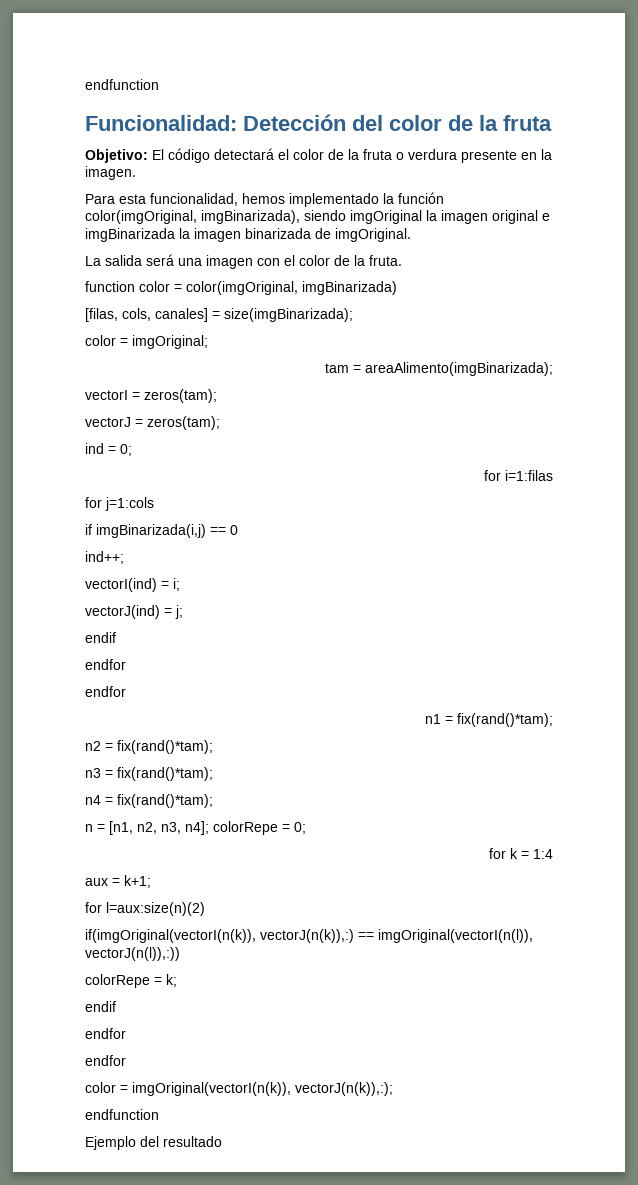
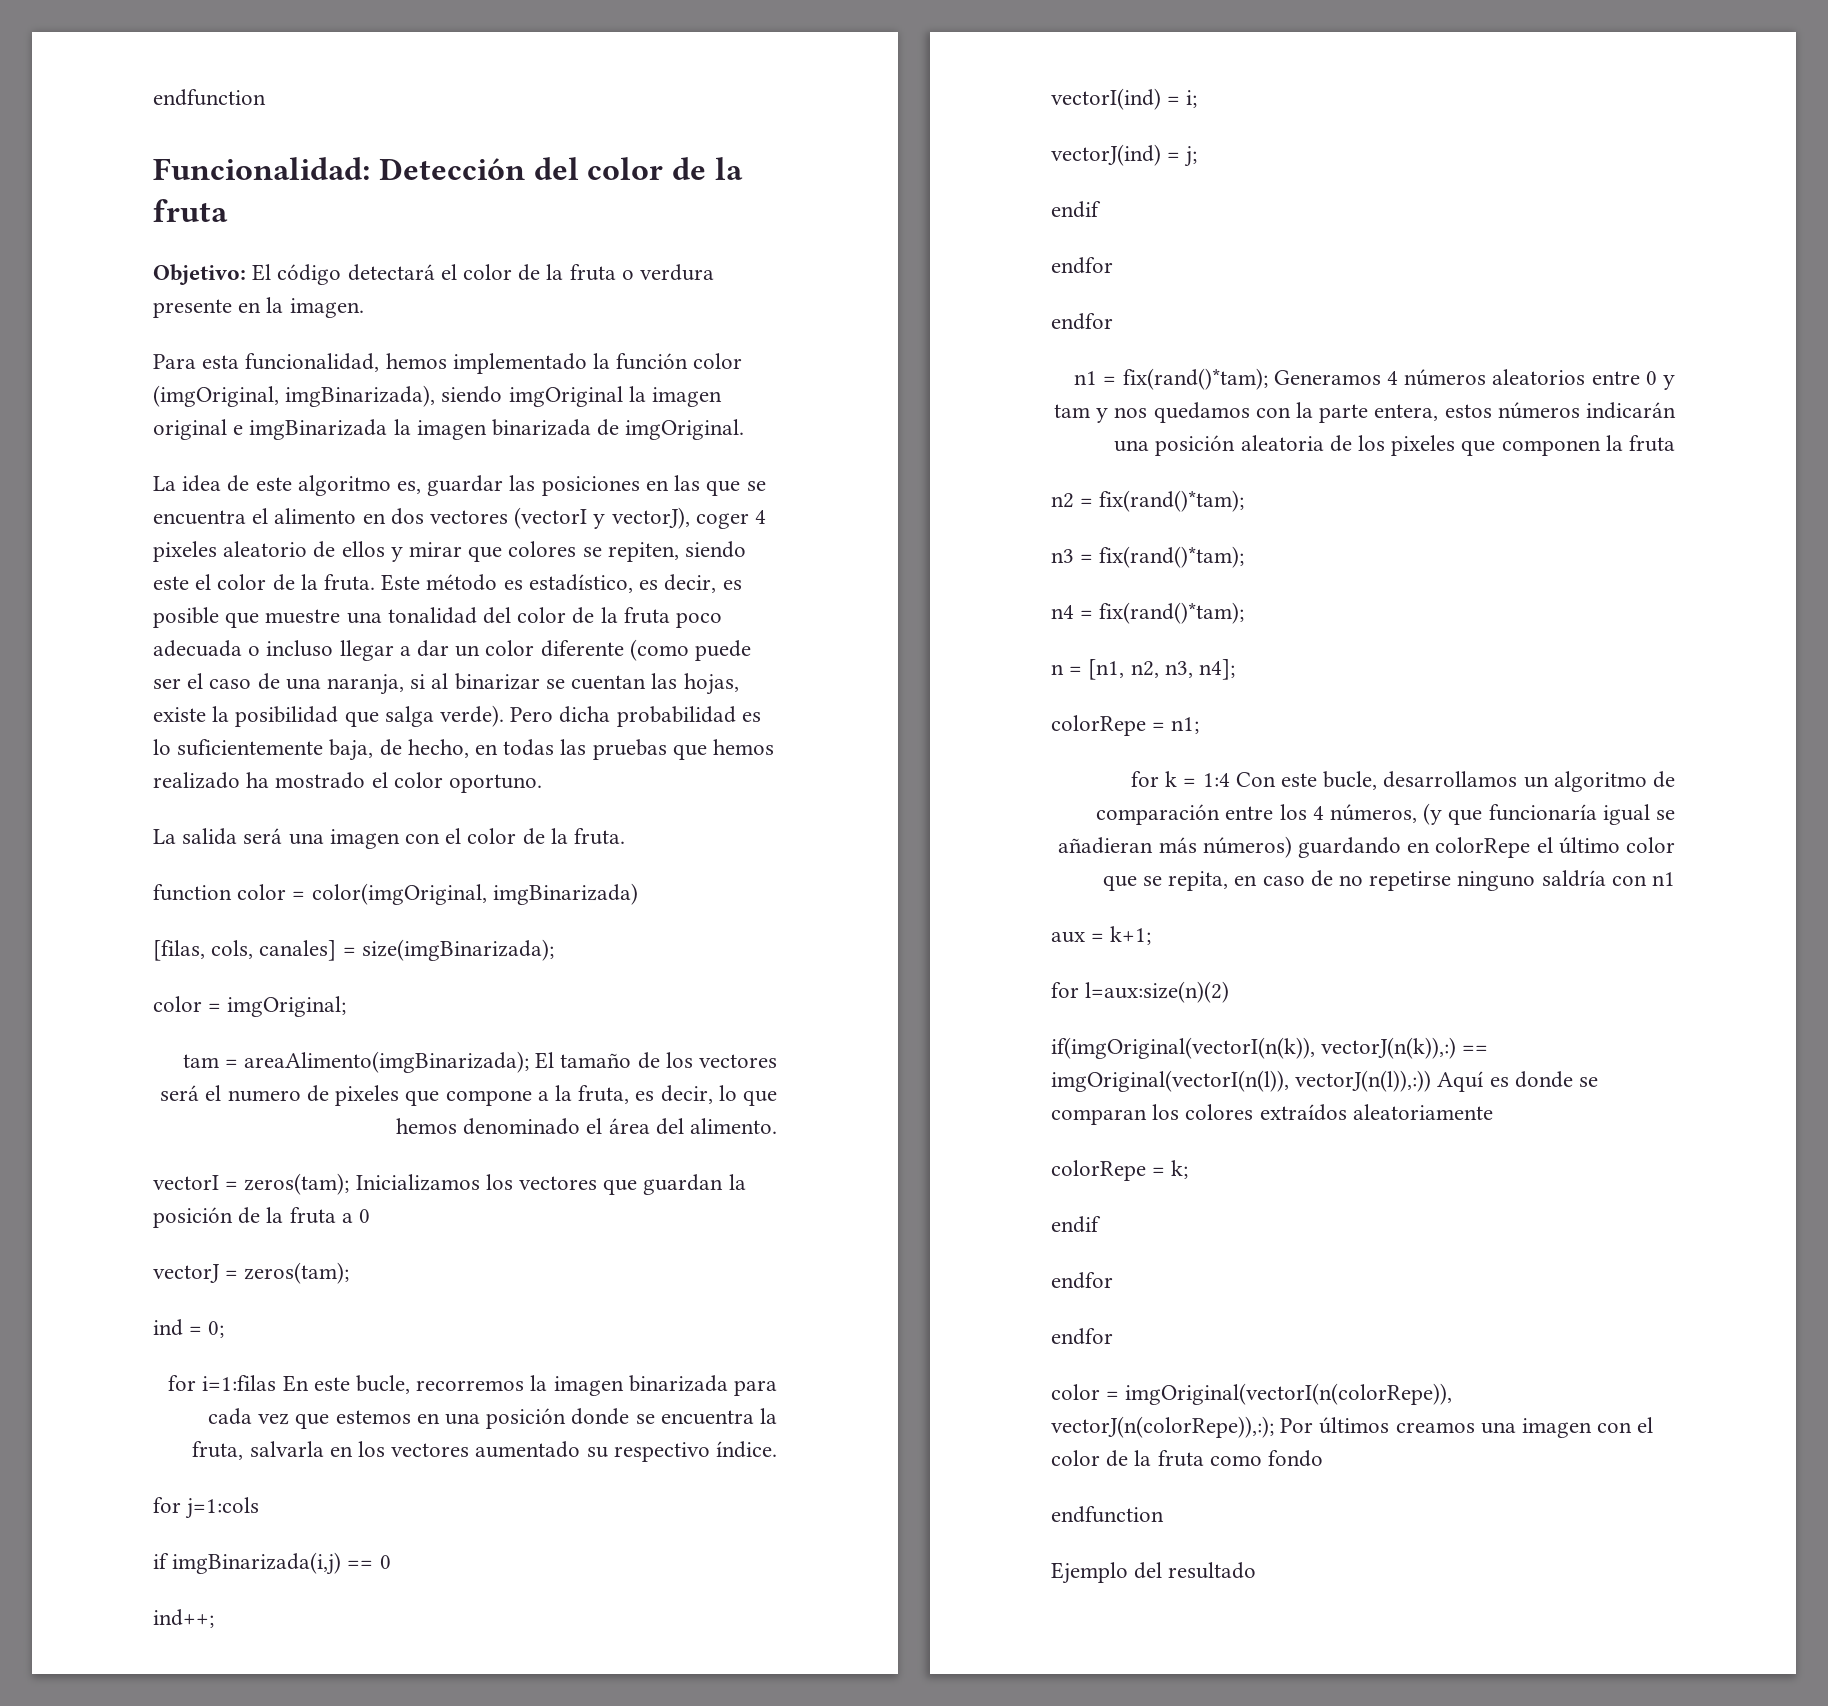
- Para esta funcionalidad, hemos implementado la función color(imgOriginal, imgBinarizada), siendo imgOriginal la imagen original e imgBinarizada la imagen binarizada de imgOriginal.
+ Para esta funcionalidad, hemos implementado la función color (imgOriginal, imgBinarizada), siendo imgOriginal la imagen original e imgBinarizada la imagen binarizada de imgOriginal.
+ La idea de este algoritmo es, guardar las posiciones en las que se encuentra el alimento en dos vectores (vectorI y vectorJ), coger 4 pixeles aleatorio de ellos y mirar que colores se repiten, siendo este el color de la fruta. Este método es estadístico, es decir, es posible que muestre una tonalidad del color de la fruta poco adecuada o incluso llegar a dar un color diferente (como puede ser el caso de una naranja, si al binarizar se cuentan las hojas, existe la posibilidad que salga verde). Pero dicha probabilidad es lo suficientemente baja, de hecho, en todas las pruebas que hemos realizado ha mostrado el color oportuno.
- tam = areaAlimento(imgBinarizada);
- vectorI = zeros(tam);
+ tam = areaAlimento(imgBinarizada); El tamaño de los vectores será el numero de pixeles que compone a la fruta, es decir, lo que hemos denominado el área del alimento.
+ vectorI = zeros(tam); Inicializamos los vectores que guardan la posición de la fruta a 0
- for i=1:filas
+ for i=1:filas En este bucle, recorremos la imagen binarizada para cada vez que estemos en una posición donde se encuentra la fruta, salvarla en los vectores aumentado su respectivo índice.
- n1 = fix(rand()*tam);
+ n1 = fix(rand()*tam); Generamos 4 números aleatorios entre 0 y tam y nos quedamos con la parte entera, estos números indicarán una posición aleatoria de los pixeles que componen la fruta
- n = [n1, n2, n3, n4]; colorRepe = 0;
+ n = [n1, n2, n3, n4];
+ colorRepe = n1;
- for k = 1:4
+ for k = 1:4 Con este bucle, desarrollamos un algoritmo de comparación entre los 4 números, (y que funcionaría igual se añadieran más números) guardando en colorRepe el último color que se repita, en caso de no repetirse ninguno saldría con n1
- if(imgOriginal(vectorI(n(k)), vectorJ(n(k)),:) == imgOriginal(vectorI(n(l)), vectorJ(n(l)),:))
+ if(imgOriginal(vectorI(n(k)), vectorJ(n(k)),:) == imgOriginal(vectorI(n(l)), vectorJ(n(l)),:)) Aquí es donde se comparan los colores extraídos aleatoriamente
- color = imgOriginal(vectorI(n(k)), vectorJ(n(k)),:);
+ color = imgOriginal(vectorI(n(colorRepe)), vectorJ(n(colorRepe)),:); Por últimos creamos una imagen con el color de la fruta como fondo

